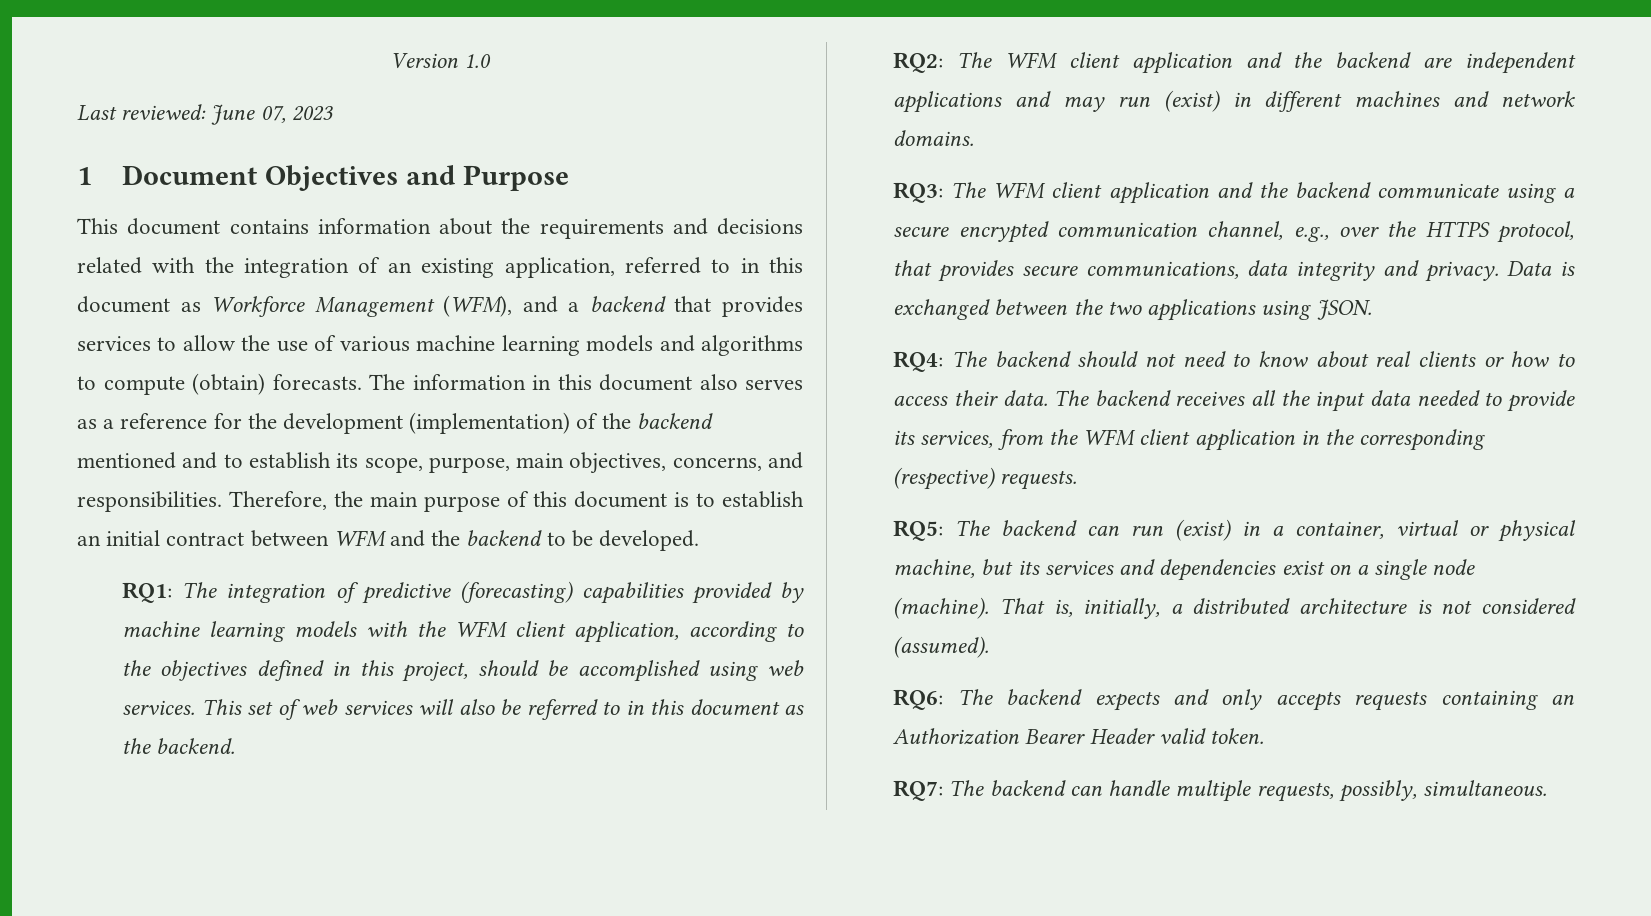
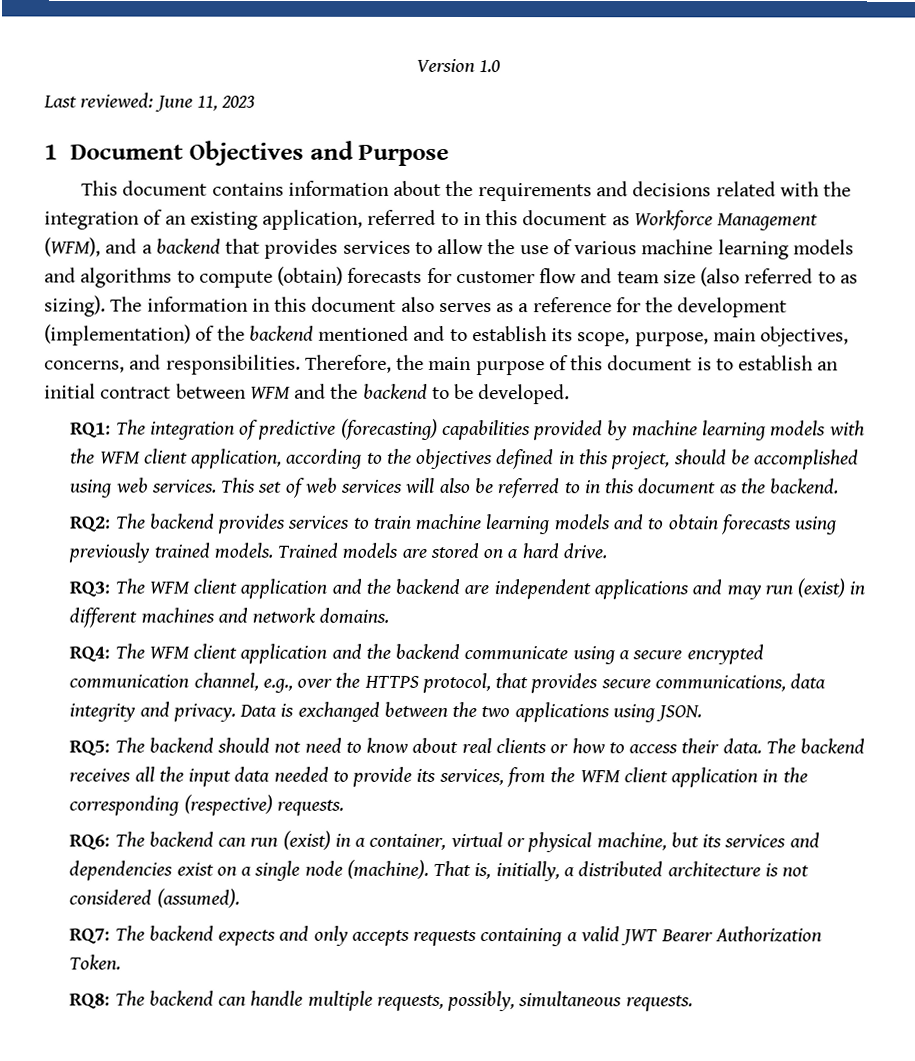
- Last reviewed: June 07, 2023
+ Last reviewed: June 11, 2023
- This document contains information about the requirements and decisions related with the integration of an existing application, referred to in this document as Workforce Management (WFM), and a backend that provides services to allow the use of various machine learning models and algorithms to compute (obtain) forecasts.
+ This document contains information about the requirements and decisions related with the integration of an existing application, referred to in this document as Workforce Management (WFM), and a backend that provides services to allow the use of various machine learning models and algorithms to compute (obtain) forecasts for customer flow and team size (also referred to as sizing).
- RQ2: The WFM client application and the backend are independent applications and may run (exist) in different machines and network domains.
+ RQ2: The backend provides services to train machine learning models and to obtain forecasts using previously trained models. Trained models are stored on a hard drive.
+ RQ3: The WFM client application and the backend are independent applications and may run (exist) in different machines and network domains.
- RQ3: The WFM client application and the backend communicate using a secure encrypted communication channel, e.g., over the HTTPS protocol, that provides secure communications, data integrity and privacy.
+ RQ4: The WFM client application and the backend communicate using a secure encrypted communication channel, e.g., over the HTTPS protocol, that provides secure communications, data integrity and privacy.
- RQ4: The backend should not need to know about real clients or how to access their data.
+ RQ5: The backend should not need to know about real clients or how to access their data.
- RQ5: The backend can run (exist) in a container, virtual or physical machine, but its services and dependencies exist on a single node (machine).
+ RQ6: The backend can run (exist) in a container, virtual or physical machine, but its services and dependencies exist on a single node (machine).
- RQ6: The backend expects and only accepts requests containing an Authorization Bearer Header valid token.
- RQ7: The backend can handle multiple requests, possibly, simultaneous.
+ RQ7: The backend expects and only accepts requests containing a valid JWT Bearer Authorization Token.
+ RQ8: The backend can handle multiple requests, possibly, simultaneous requests.

